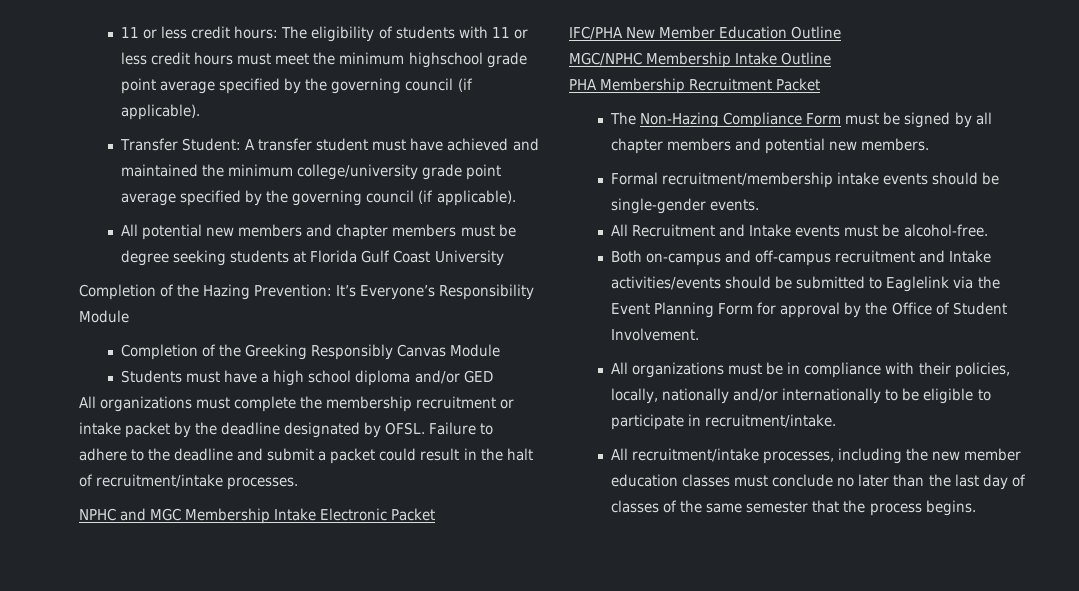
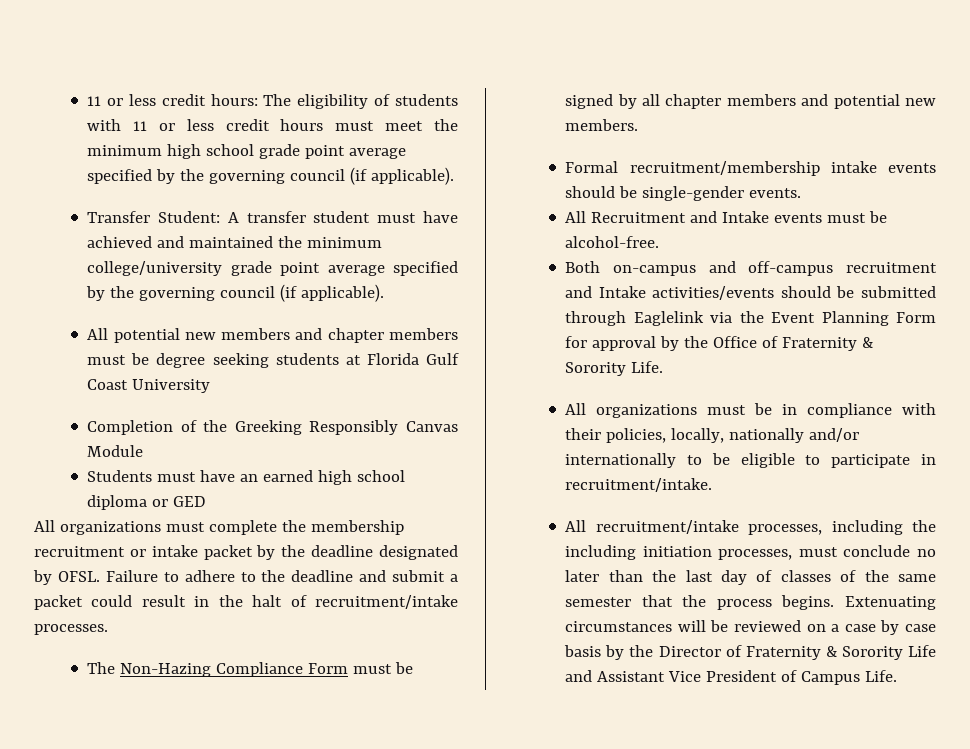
- 11 or less credit hours: The eligibility of students with 11 or less credit hours must meet the minimum highschool grade point average specified by the governing council (if applicable).
+ 11 or less credit hours: The eligibility of students with 11 or less credit hours must meet the minimum high school grade point average specified by the governing council (if applicable).
- Completion of the Hazing Prevention: It’s Everyone’s Responsibility Module
- Students must have a high school diploma and/or GED
+ Students must have an earned high school diploma or GED
- NPHC and MGC Membership Intake Electronic Packet
- IFC/PHA New Member Education Outline
- MGC/NPHC Membership Intake Outline
- PHA Membership Recruitment Packet
- Both on-campus and off-campus recruitment and Intake activities/events should be submitted to Eaglelink via the Event Planning Form for approval by the Office of Student Involvement.
+ Both on-campus and off-campus recruitment and Intake activities/events should be submitted through Eaglelink via the Event Planning Form for approval by the Office of Fraternity & Sorority Life.
- All recruitment/intake processes, including the new member education classes must conclude no later than the last day of classes of the same semester that the process begins.
+ All recruitment/intake processes, including the including initiation processes, must conclude no later than the last day of classes of the same semester that the process begins.
+ Extenuating circumstances will be reviewed on a case by case basis by the Director of Fraternity & Sorority Life and Assistant Vice President of Campus Life.

